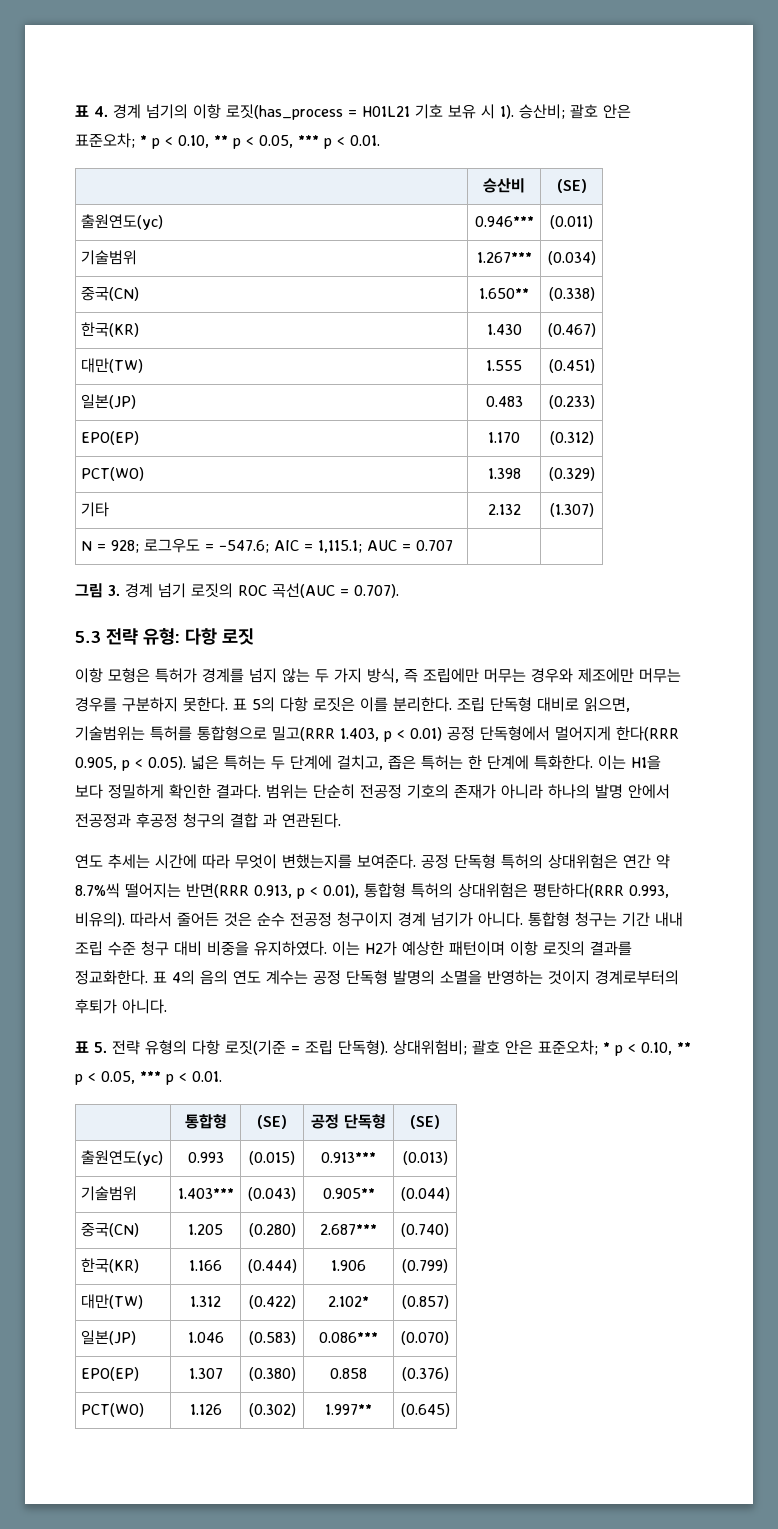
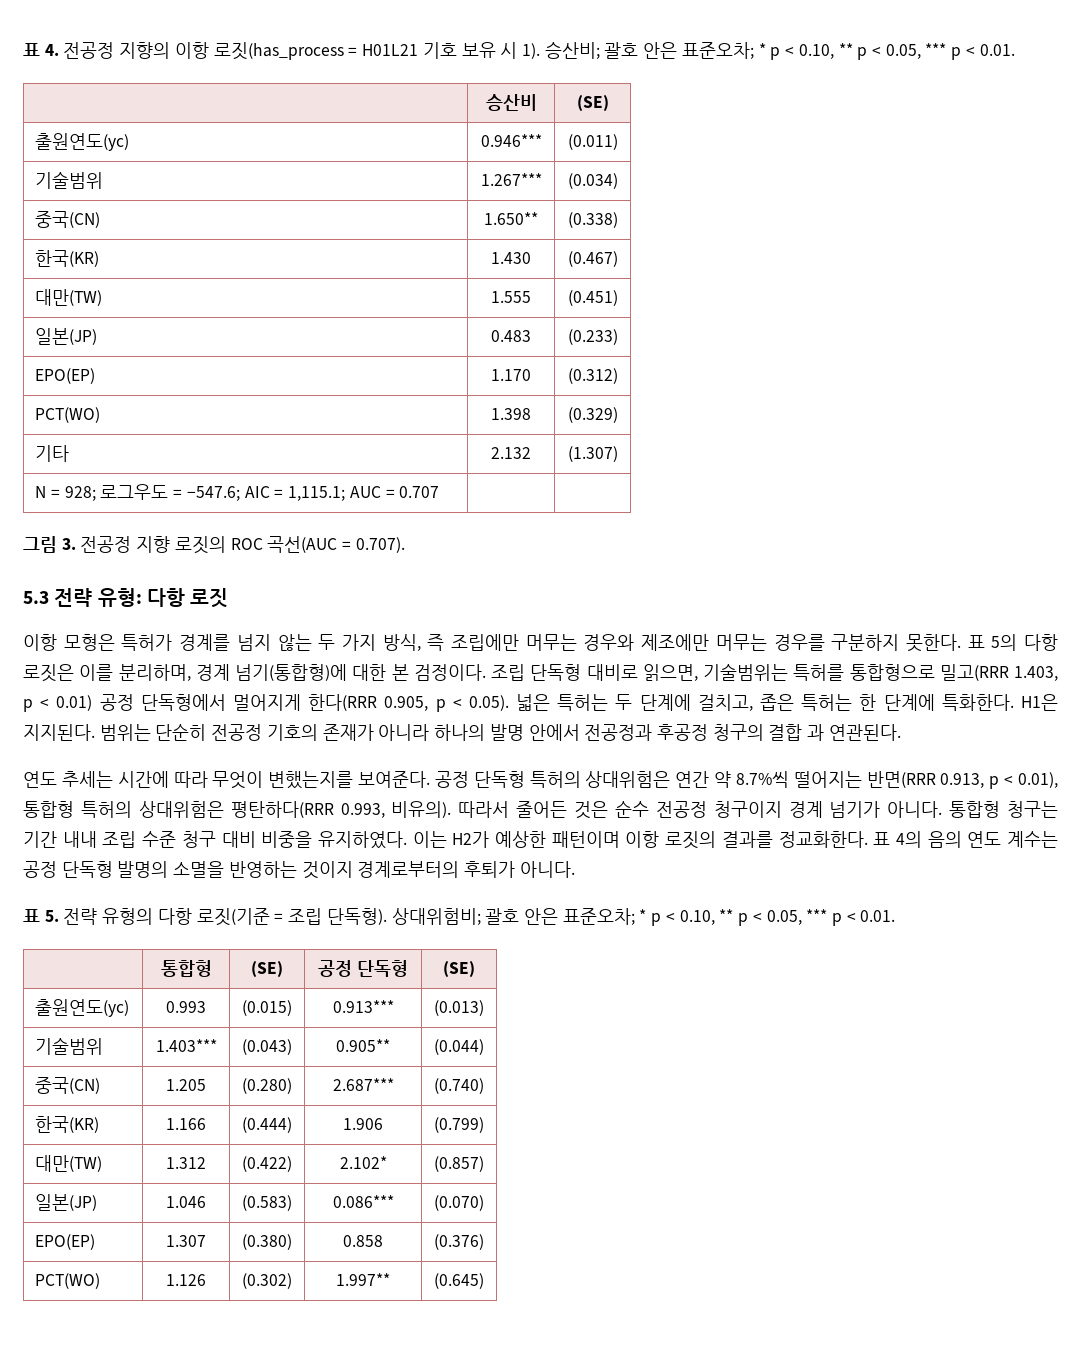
- 표 4. 경계 넘기의 이항 로짓(has_process = H01L21 기호 보유 시 1).
+ 표 4. 전공정 지향의 이항 로짓(has_process = H01L21 기호 보유 시 1).
- 그림 3. 경계 넘기 로짓의 ROC 곡선(AUC = 0.707).
+ 그림 3. 전공정 지향 로짓의 ROC 곡선(AUC = 0.707).
- 표 5의 다항 로짓은 이를 분리한다.
+ 표 5의 다항 로짓은 이를 분리하며, 경계 넘기(통합형)에 대한 본 검정이다.
- 이는 H1을 보다 정밀하게 확인한 결과다.
+ H1은 지지된다.

